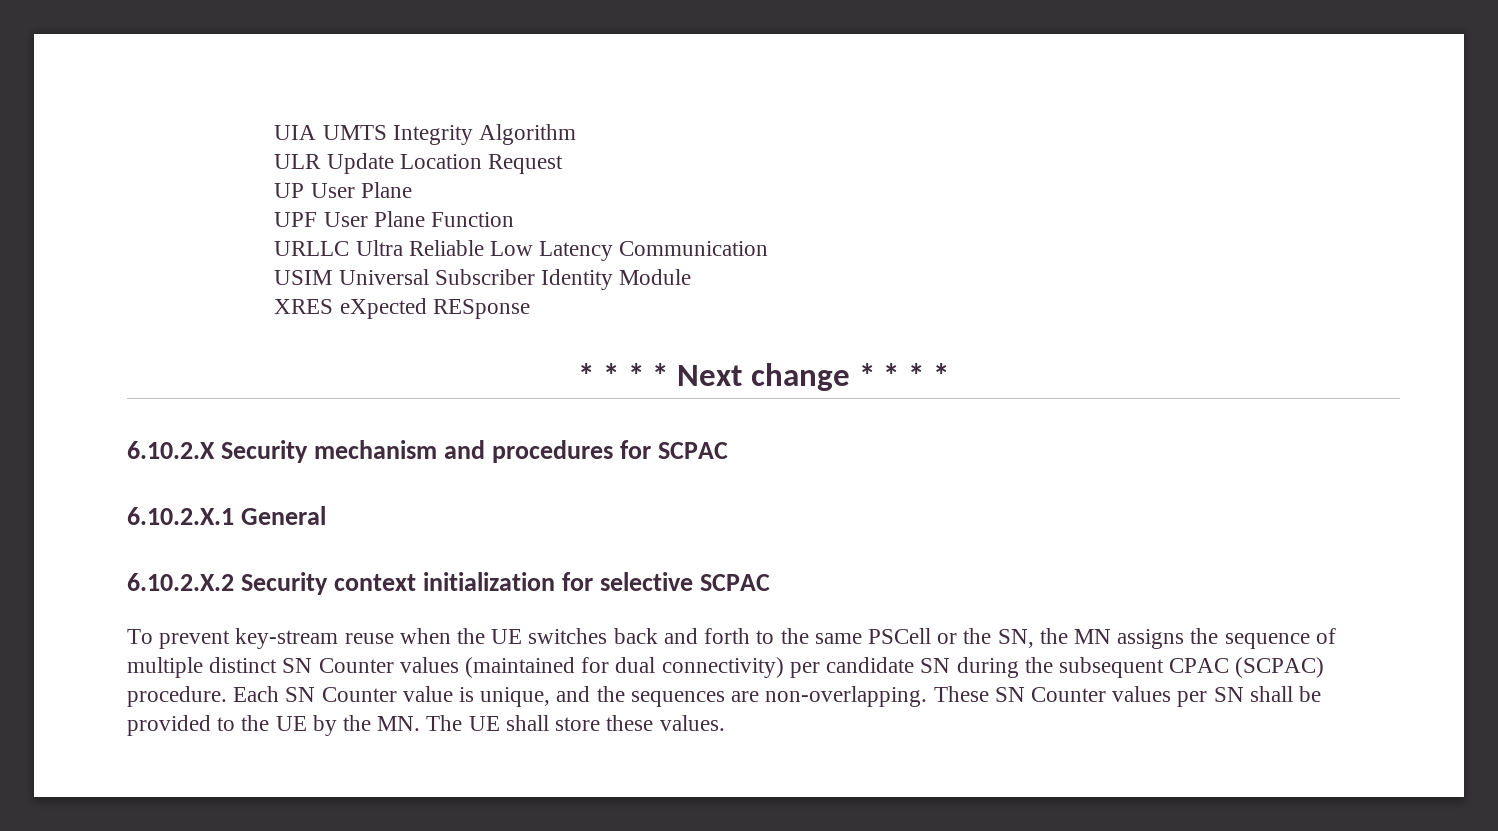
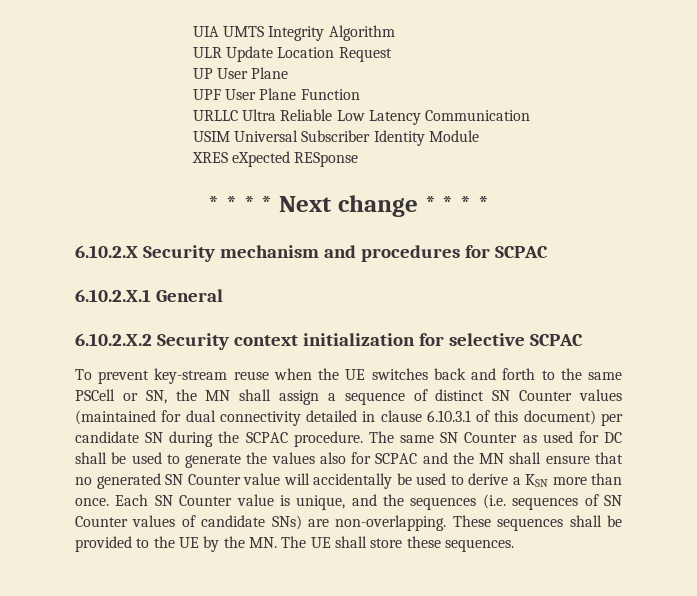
- To prevent key-stream reuse when the UE switches back and forth to the same PSCell or the SN, the MN assigns the sequence of multiple distinct SN Counter values (maintained for dual connectivity) per candidate SN during the subsequent CPAC (SCPAC) procedure.
+ To prevent key-stream reuse when the UE switches back and forth to the same PSCell or SN, the MN shall assign a sequence of distinct SN Counter values (maintained for dual connectivity detailed in clause 6.10.3.1 of this document) per candidate SN during the SCPAC procedure. The same SN Counter as used for DC shall be used to generate the values also for SCPAC and the MN shall ensure that no generated SN Counter value will accidentally be used to derive a KSN more than once.
- Each SN Counter value is unique, and the sequences are non-overlapping. These SN Counter values per SN shall be provided to the UE by the MN. The UE shall store these values.
+ Each SN Counter value is unique, and the sequences (i.e. sequences of SN Counter values of candidate SNs) are non-overlapping. These sequences shall be provided to the UE by the MN. The UE shall store these sequences.

